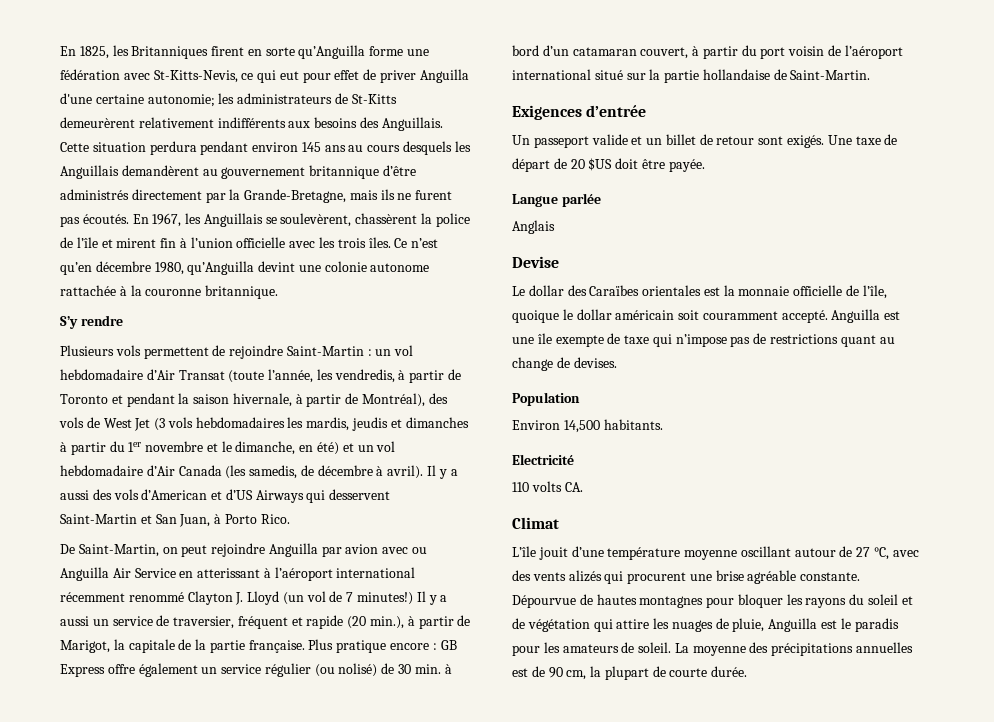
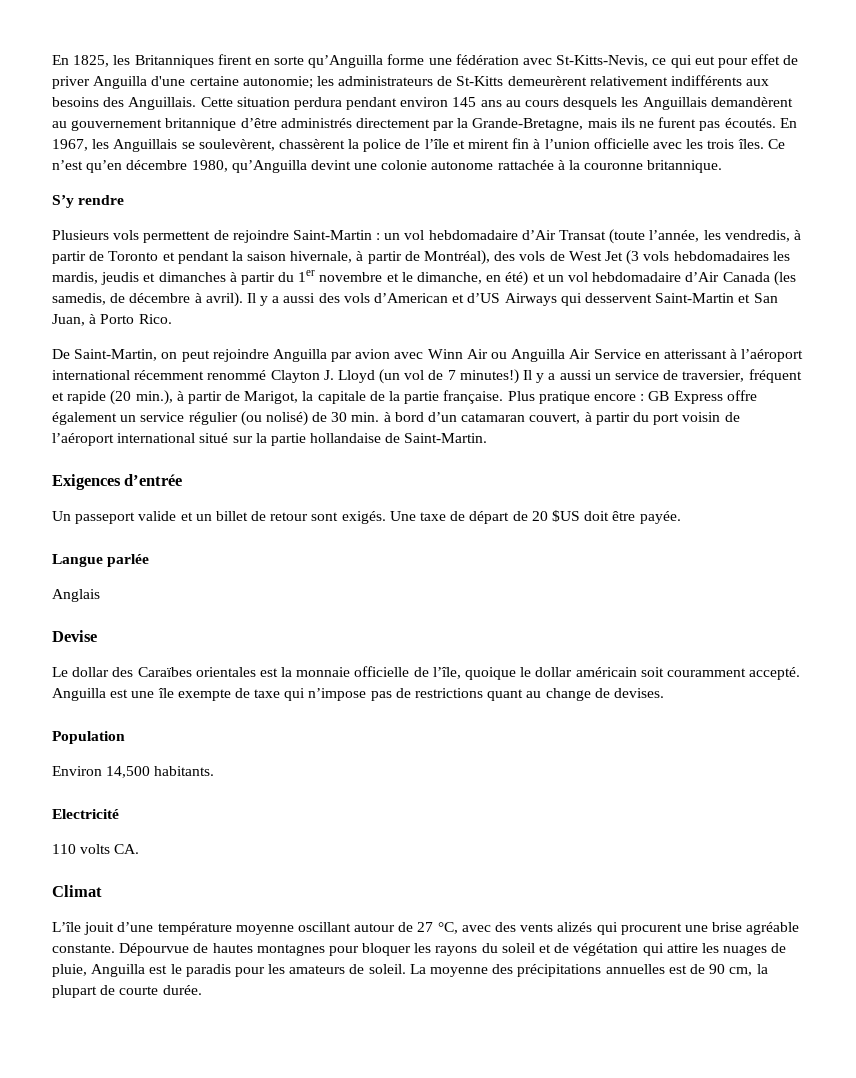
- De Saint-Martin, on peut rejoindre Anguilla par avion avec ou Anguilla Air Service en atterissant à l’aéroport international récemment renommé Clayton J. Lloyd (un vol de 7 minutes!)
+ De Saint-Martin, on peut rejoindre Anguilla par avion avec Winn Air ou Anguilla Air Service en atterissant à l’aéroport international récemment renommé Clayton J. Lloyd (un vol de 7 minutes!)

